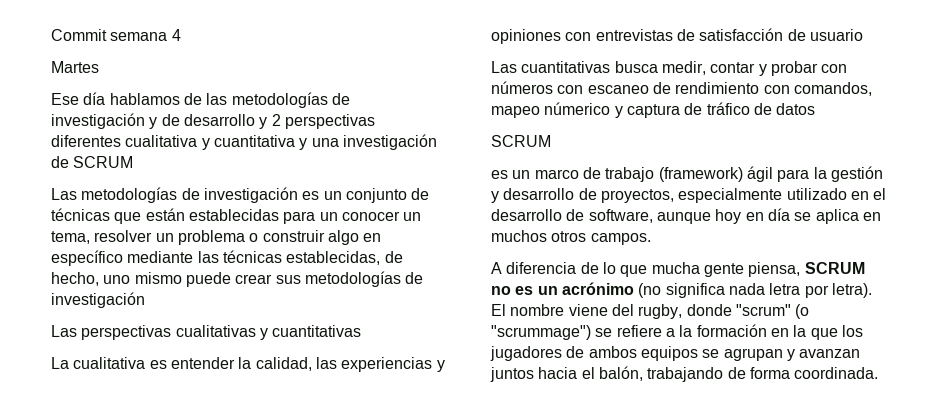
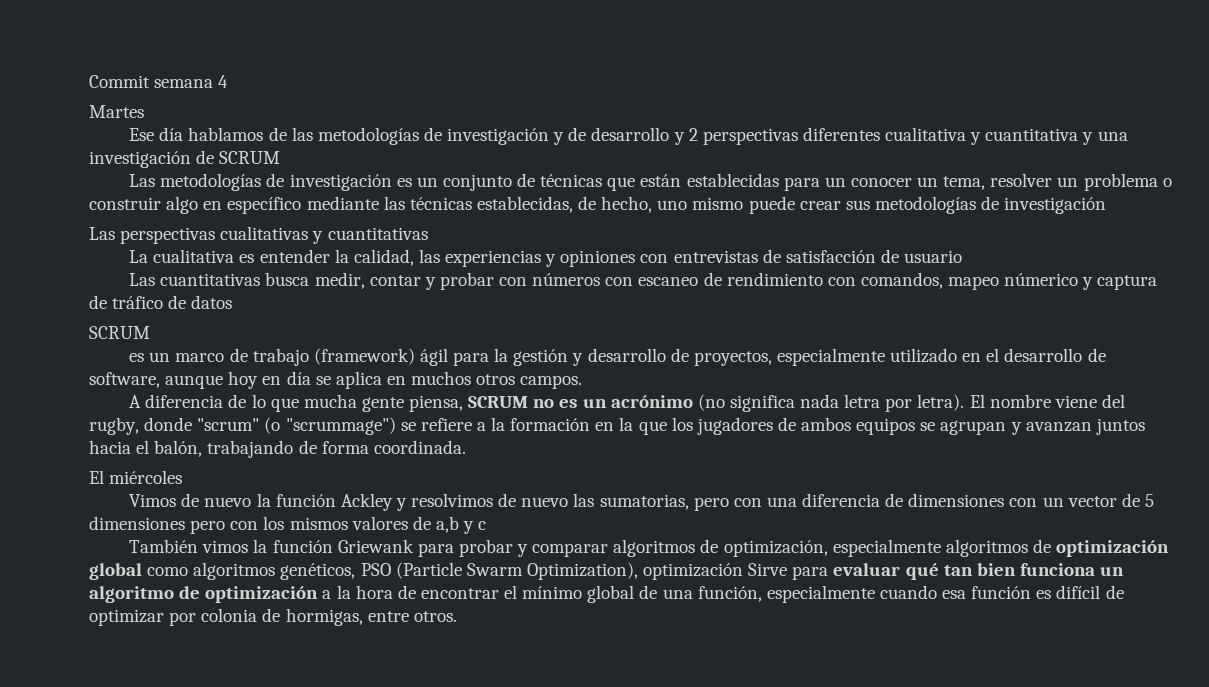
+ El miércoles
+ Vimos de nuevo la función Ackley y resolvimos de nuevo las sumatorias, pero con una diferencia de dimensiones con un vector de 5 dimensiones pero con los mismos valores de a,b y c
+ También vimos la función Griewank para probar y comparar algoritmos de optimización, especialmente algoritmos de optimización global como algoritmos genéticos, PSO (Particle Swarm Optimization), optimización Sirve para evaluar qué tan bien funciona un algoritmo de optimización a la hora de encontrar el mínimo global de una función, especialmente cuando esa función es difícil de optimizar por colonia de hormigas, entre otros.

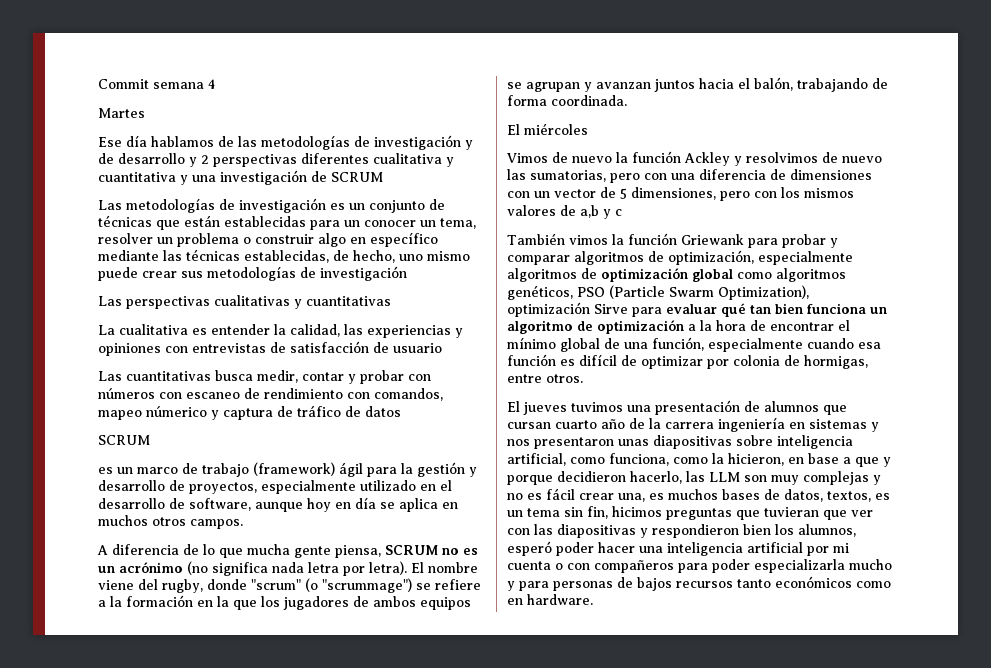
- Vimos de nuevo la función Ackley y resolvimos de nuevo las sumatorias, pero con una diferencia de dimensiones con un vector de 5 dimensiones pero con los mismos valores de a,b y c
+ Vimos de nuevo la función Ackley y resolvimos de nuevo las sumatorias, pero con una diferencia de dimensiones con un vector de 5 dimensiones, pero con los mismos valores de a,b y c
+ El jueves tuvimos una presentación de alumnos que cursan cuarto año de la carrera ingeniería en sistemas y nos presentaron unas diapositivas sobre inteligencia artificial, como funciona, como la hicieron, en base a que y porque decidieron hacerlo, las LLM son muy complejas y no es fácil crear una, es muchos bases de datos, textos, es un tema sin fin, hicimos preguntas que tuvieran que ver con las diapositivas y respondieron bien los alumnos, esperó poder hacer una inteligencia artificial por mi cuenta o con compañeros para poder especializarla mucho y para personas de bajos recursos tanto económicos como en hardware.

